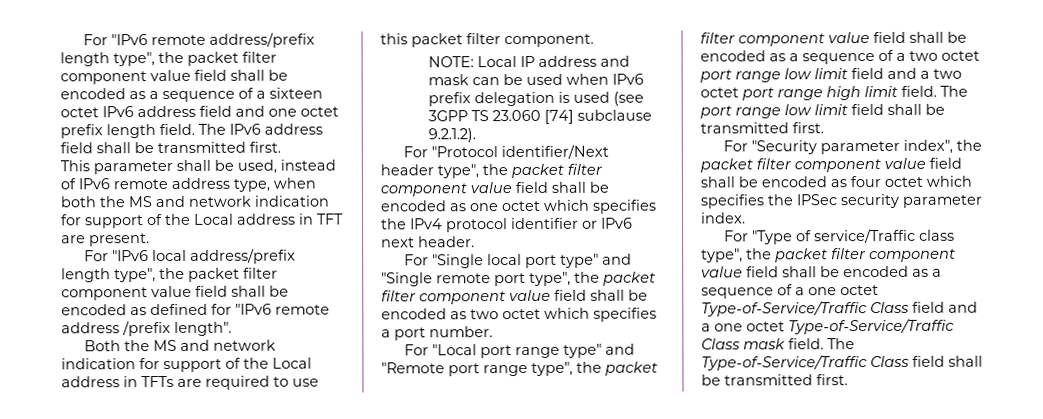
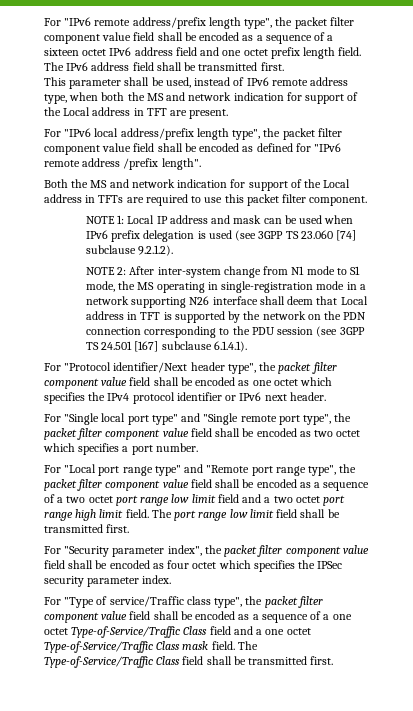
- NOTE: Local IP address and mask can be used when IPv6 prefix delegation is used (see 3GPP TS 23.060 [74] subclause 9.2.1.2).
+ NOTE 1: Local IP address and mask can be used when IPv6 prefix delegation is used (see 3GPP TS 23.060 [74] subclause 9.2.1.2).
+ NOTE 2: After inter-system change from N1 mode to S1 mode, the MS operating in single-registration mode in a network supporting N26 interface shall deem that Local address in TFT is supported by the network on the PDN connection corresponding to the PDU session (see 3GPP TS 24.501 [167] subclause 6.1.4.1).

